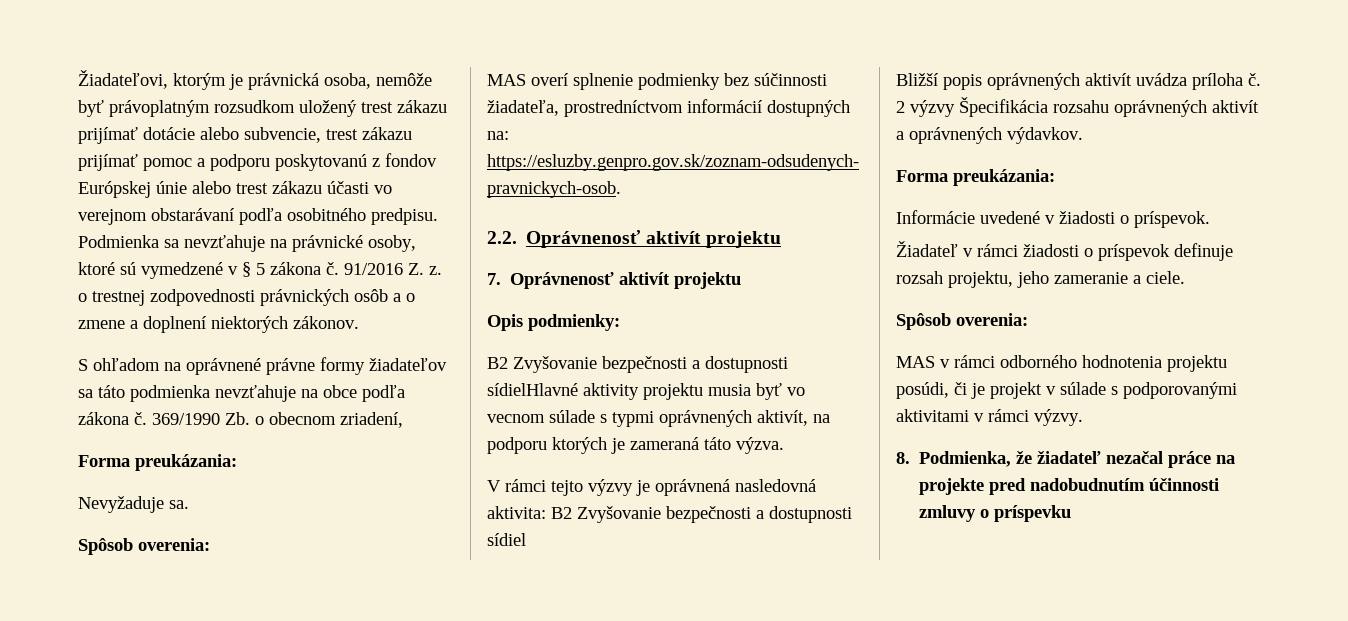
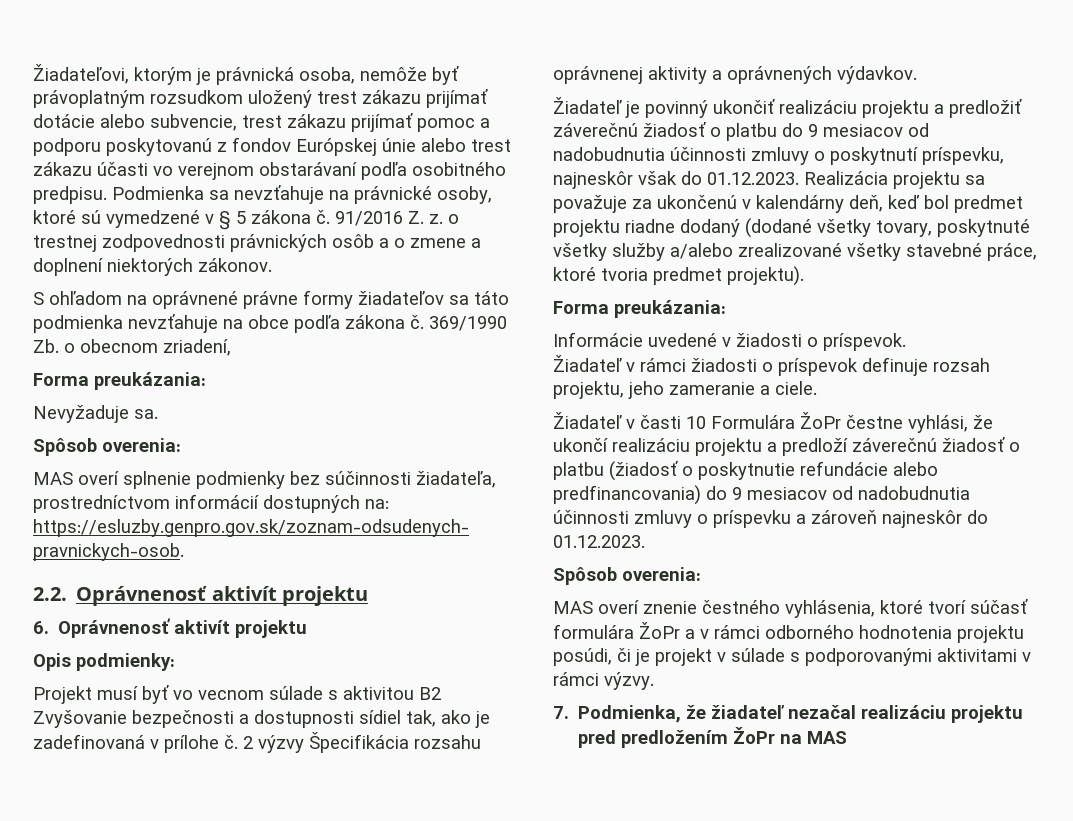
- 7. Oprávnenosť aktivít projektu
+ 6. Oprávnenosť aktivít projektu
- B2 Zvyšovanie bezpečnosti a dostupnosti sídielHlavné aktivity projektu musia byť vo vecnom súlade s typmi oprávnených aktivít, na podporu ktorých je zameraná táto výzva.
- V rámci tejto výzvy je oprávnená nasledovná aktivita: B2 Zvyšovanie bezpečnosti a dostupnosti sídiel
- Bližší popis oprávnených aktivít uvádza príloha č.
+ Projekt musí byť vo vecnom súlade s aktivitou B2 Zvyšovanie bezpečnosti a dostupnosti sídiel tak, ako je zadefinovaná v prílohe č.
- 2 výzvy Špecifikácia rozsahu oprávnených aktivít a oprávnených výdavkov.
+ 2 výzvy Špecifikácia rozsahu oprávnenej aktivity a oprávnených výdavkov.
+ Žiadateľ je povinný ukončiť realizáciu projektu a predložiť záverečnú žiadosť o platbu do 9 mesiacov od nadobudnutia účinnosti zmluvy o poskytnutí príspevku, najneskôr však do 01.12.2023. Realizácia projektu sa považuje za ukončenú v kalendárny deň, keď bol predmet projektu riadne dodaný (dodané všetky tovary, poskytnuté všetky služby a/alebo zrealizované všetky stavebné práce, ktoré tvoria predmet projektu).
  Žiadateľ v rámci žiadosti o príspevok definuje rozsah projektu, jeho zameranie a ciele.
+ Žiadateľ v časti 10 Formulára ŽoPr čestne vyhlási, že ukončí realizáciu projektu a predloží záverečnú žiadosť o platbu (žiadosť o poskytnutie refundácie alebo predfinancovania) do 9 mesiacov od nadobudnutia účinnosti zmluvy o príspevku a zároveň najneskôr do 01.12.2023.
  Spôsob overenia:
- MAS v rámci odborného hodnotenia projektu posúdi, či je projekt v súlade s podporovanými aktivitami v rámci výzvy.
+ MAS overí znenie čestného vyhlásenia, ktoré tvorí súčasť formulára ŽoPr a v rámci odborného hodnotenia projektu posúdi, či je projekt v súlade s podporovanými aktivitami v rámci výzvy.
- 8. Podmienka, že žiadateľ nezačal práce na projekte pred nadobudnutím účinnosti zmluvy o príspevku
+ 7. Podmienka, že žiadateľ nezačal realizáciu projektu pred predložením ŽoPr na MAS

